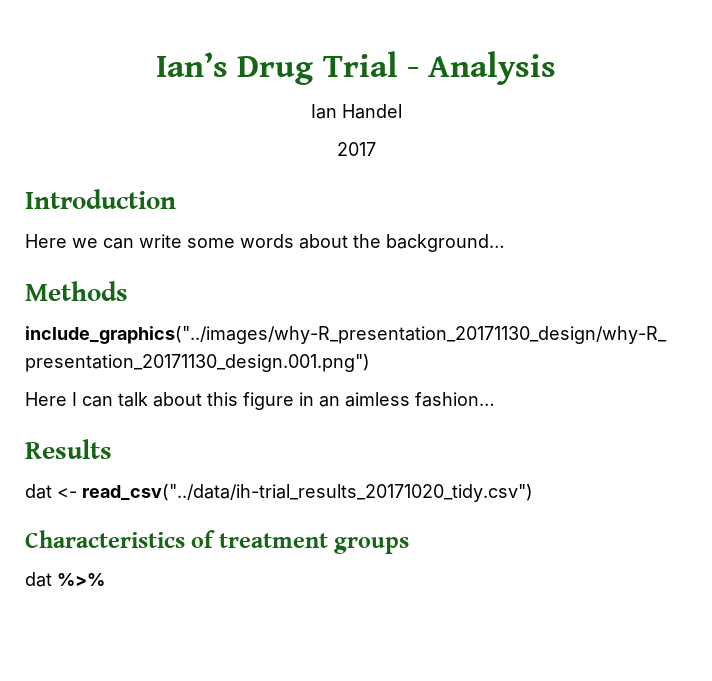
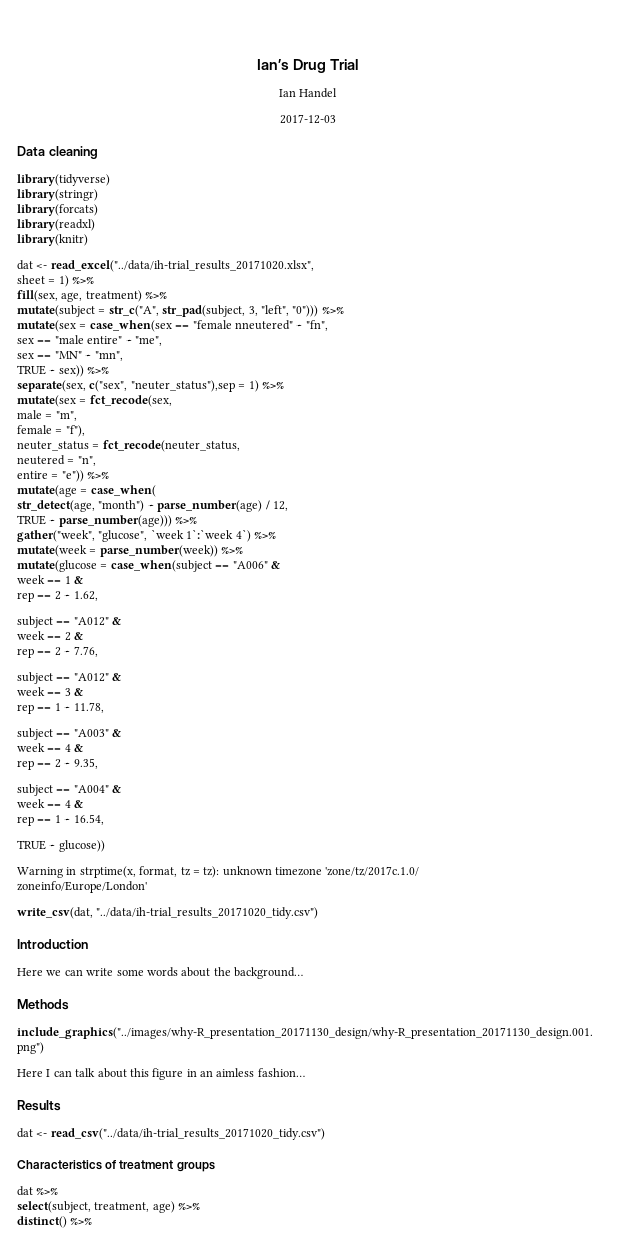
- Ian’s Drug Trial - Analysis
+ Ian’s Drug Trial
- 2017
+ 2017-12-03
+ Data cleaning
+ library(tidyverse)
+ library(stringr)
+ library(forcats)
+ library(readxl)
+ library(knitr)
+ dat <- read_excel("../data/ih-trial_results_20171020.xlsx",
+ sheet = 1) %>%
+ fill(sex, age, treatment) %>%
+ mutate(subject = str_c("A", str_pad(subject, 3, "left", "0"))) %>%
+ mutate(sex = case_when(sex == "female nneutered" ~ "fn",
+ sex == "male entire" ~ "me",
+ sex == "MN" ~ "mn",
+ TRUE ~ sex)) %>%
+ separate(sex, c("sex", "neuter_status"),sep = 1) %>%
+ mutate(sex = fct_recode(sex,
+ male = "m",
+ female = "f"),
+ neuter_status = fct_recode(neuter_status,
+ neutered = "n",
+ entire = "e")) %>%
+ mutate(age = case_when(
+ str_detect(age, "month") ~ parse_number(age) / 12,
+ TRUE ~ parse_number(age))) %>%
+ gather("week", "glucose", `week 1`:`week 4`) %>%
+ mutate(week = parse_number(week)) %>%
+ mutate(glucose = case_when(subject == "A006" &
+ week == 1 &
+ rep == 2 ~ 1.62,
+ subject == "A012" &
+ week == 2 &
+ rep == 2 ~ 7.76,
+ subject == "A012" &
+ week == 3 &
+ rep == 1 ~ 11.78,
+ subject == "A003" &
+ week == 4 &
+ rep == 2 ~ 9.35,
+ subject == "A004" &
+ week == 4 &
+ rep == 1 ~ 16.54,
+ TRUE ~ glucose))
+ Warning in strptime(x, format, tz = tz): unknown timezone 'zone/tz/2017c.1.0/
+ zoneinfo/Europe/London'
+ write_csv(dat, "../data/ih-trial_results_20171020_tidy.csv")
+ select(subject, treatment, age) %>%
+ distinct() %>%

